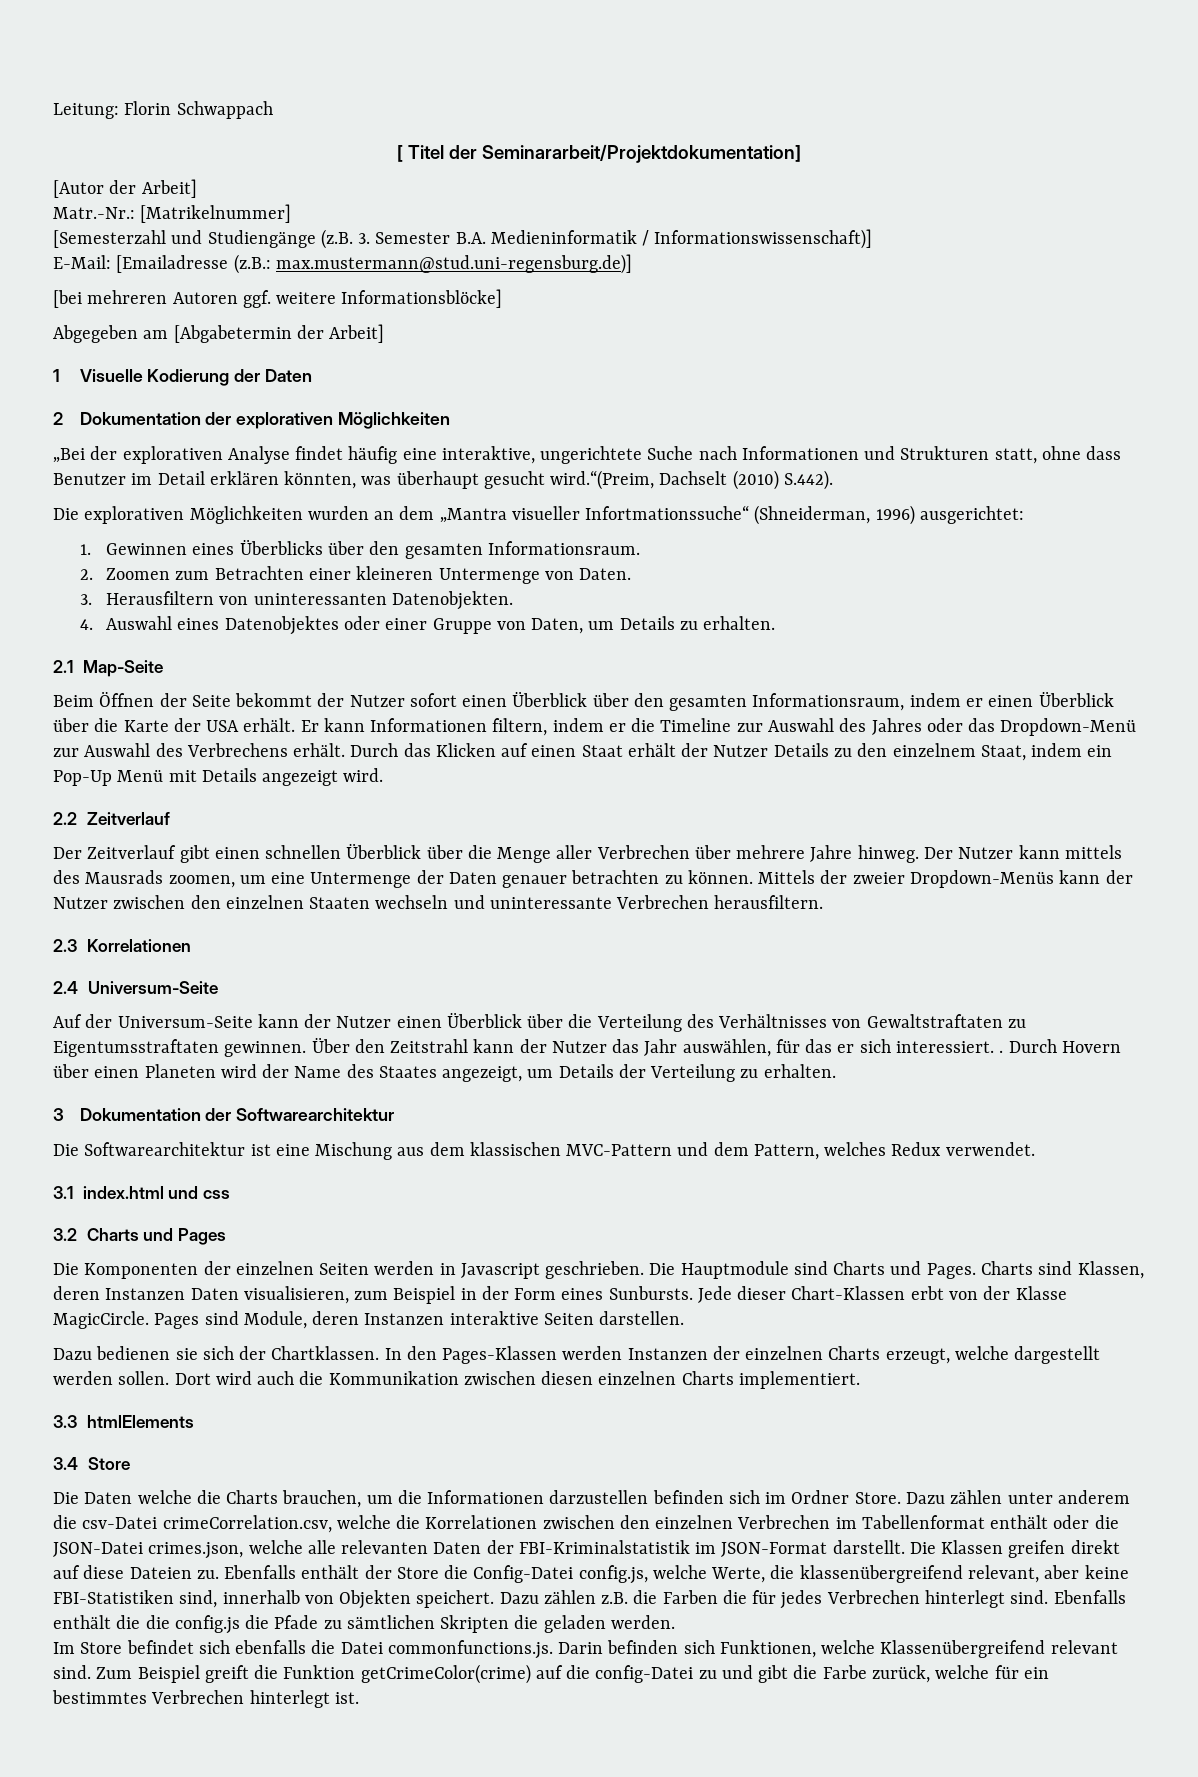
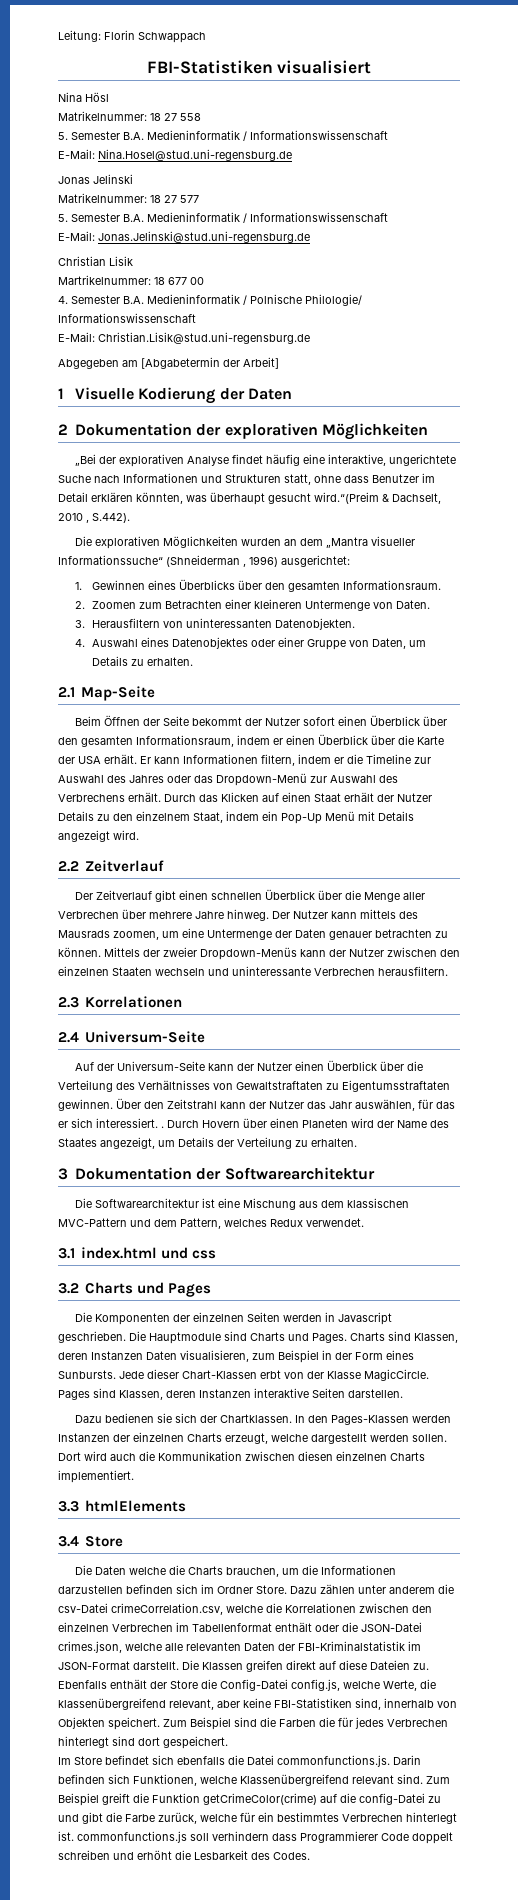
- [ Titel der Seminararbeit/Projektdokumentation]
- [Autor der Arbeit]
- Matr.-Nr.: [Matrikelnummer]
- [Semesterzahl und Studiengänge (z.B. 3. Semester B.A. Medieninformatik / Informationswissenschaft)]
- E-Mail: [Emailadresse (z.B.: max.mustermann@stud.uni-regensburg.de)]
- [bei mehreren Autoren ggf. weitere Informationsblöcke]
+ FBI-Statistiken visualisiert
+ Nina Hösl
+ Matrikelnummer: 18 27 558
+ 5. Semester B.A. Medieninformatik / Informationswissenschaft
+ E-Mail: Nina.Hosel@stud.uni-regensburg.de
+ Jonas Jelinski
+ Matrikelnummer: 18 27 577
+ 5. Semester B.A. Medieninformatik / Informationswissenschaft
+ E-Mail: Jonas.Jelinski@stud.uni-regensburg.de
+ Christian Lisik
+ Martrikelnummer: 18 677 00
+ 4. Semester B.A. Medieninformatik / Polnische Philologie/ Informationswissenschaft
+ E-Mail: Christian.Lisik@stud.uni-regensburg.de
- „Bei der explorativen Analyse findet häufig eine interaktive, ungerichtete Suche nach Informationen und Strukturen statt, ohne dass Benutzer im Detail erklären könnten, was überhaupt gesucht wird.“(Preim, Dachselt (2010) S.442).
+ „Bei der explorativen Analyse findet häufig eine interaktive, ungerichtete Suche nach Informationen und Strukturen statt, ohne dass Benutzer im Detail erklären könnten, was überhaupt gesucht wird.“(Preim & Dachselt, 2010 , S.442).
- Die explorativen Möglichkeiten wurden an dem „Mantra visueller Infortmationssuche“ (Shneiderman, 1996) ausgerichtet:
+ Die explorativen Möglichkeiten wurden an dem „Mantra visueller Informationssuche“ (Shneiderman , 1996) ausgerichtet:
- Pages sind Module, deren Instanzen interaktive Seiten darstellen.
+ Pages sind Klassen, deren Instanzen interaktive Seiten darstellen.
- Dazu zählen z.B. die Farben die für jedes Verbrechen hinterlegt sind. Ebenfalls enthält die die config.js die Pfade zu sämtlichen Skripten die geladen werden.
+ Zum Beispiel sind die Farben die für jedes Verbrechen hinterlegt sind dort gespeichert.
- Zum Beispiel greift die Funktion getCrimeColor(crime) auf die config-Datei zu und gibt die Farbe zurück, welche für ein bestimmtes Verbrechen hinterlegt ist.
+ Zum Beispiel greift die Funktion getCrimeColor(crime) auf die config-Datei zu und gibt die Farbe zurück, welche für ein bestimmtes Verbrechen hinterlegt ist. commonfunctions.js soll verhindern dass Programmierer Code doppelt schreiben und erhöht die Lesbarkeit des Codes.

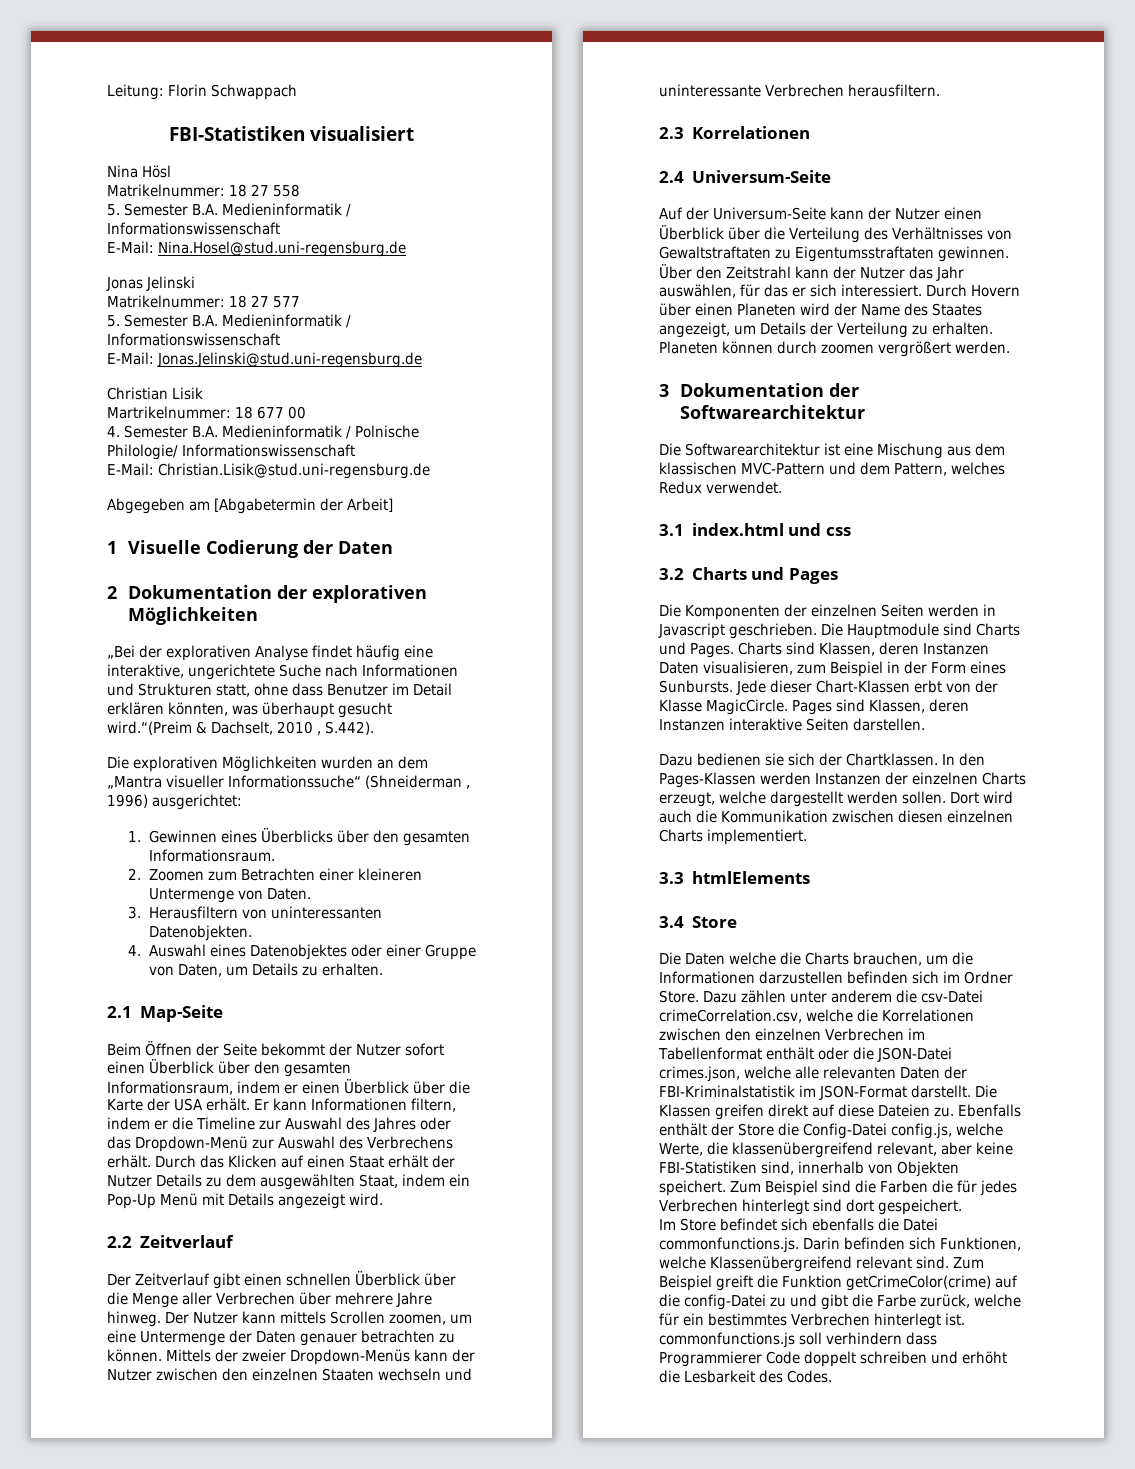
- 1 Visuelle Kodierung der Daten
+ 1 Visuelle Codierung der Daten
- Durch das Klicken auf einen Staat erhält der Nutzer Details zu den einzelnem Staat, indem ein Pop-Up Menü mit Details angezeigt wird.
+ Durch das Klicken auf einen Staat erhält der Nutzer Details zu dem ausgewählten Staat, indem ein Pop-Up Menü mit Details angezeigt wird.
- Der Nutzer kann mittels des Mausrads zoomen, um eine Untermenge der Daten genauer betrachten zu können.
+ Der Nutzer kann mittels Scrollen zoomen, um eine Untermenge der Daten genauer betrachten zu können.
- Über den Zeitstrahl kann der Nutzer das Jahr auswählen, für das er sich interessiert. .
+ Über den Zeitstrahl kann der Nutzer das Jahr auswählen, für das er sich interessiert.
+ Planeten können durch zoomen vergrößert werden.

